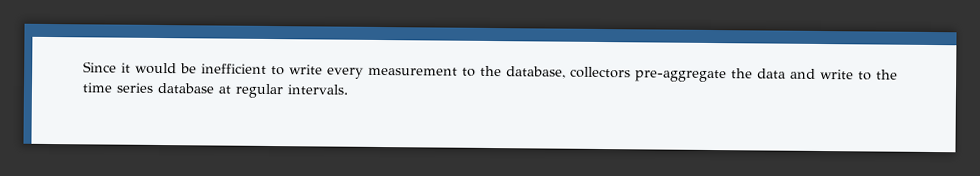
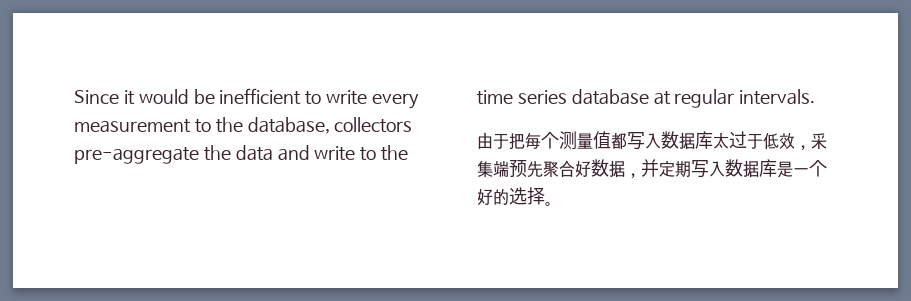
+ 由于把每个测量值都写入数据库太过于低效，采集端预先聚合好数据，并定期写入数据库是一个好的选择。

